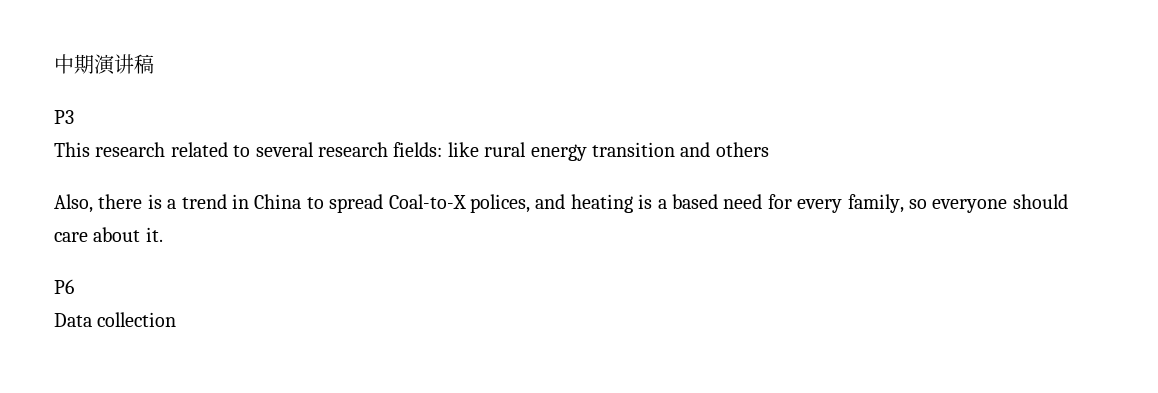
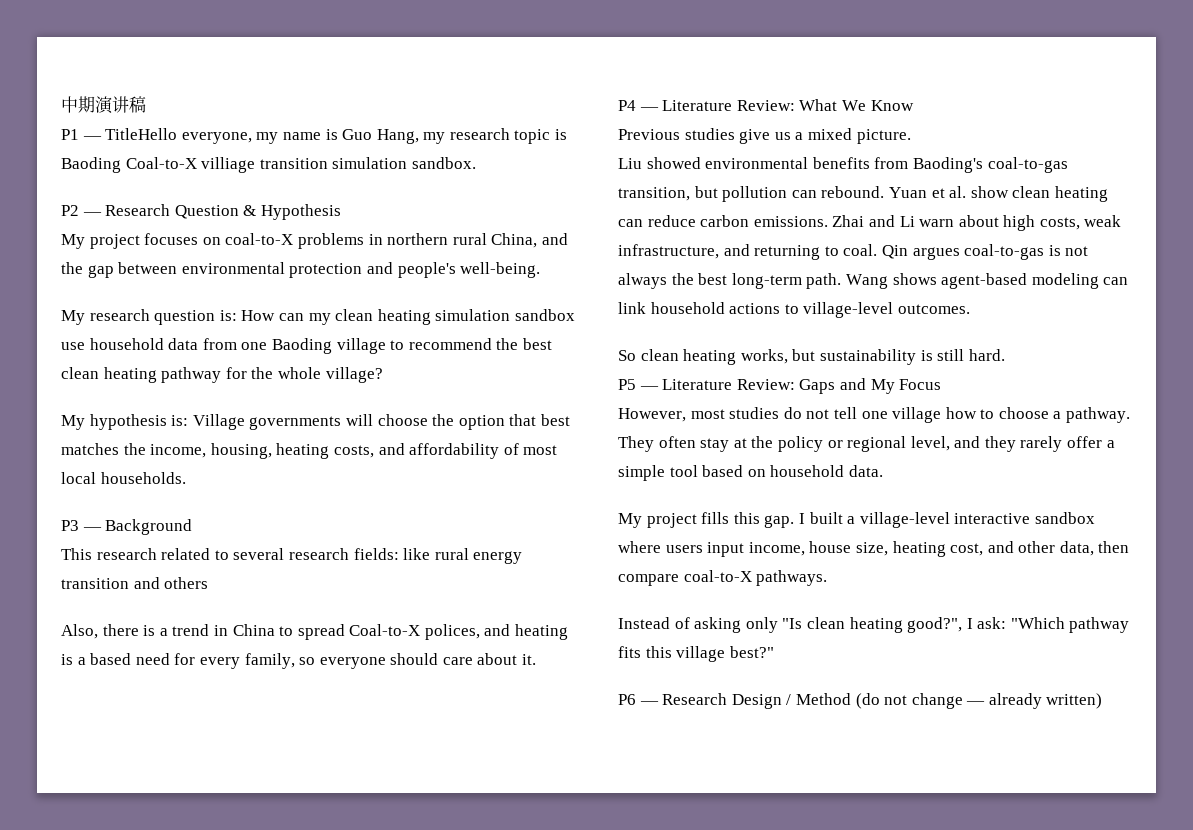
+ P1 — TitleHello everyone, my name is Guo Hang, my research topic is Baoding Coal-to-X villiage transition simulation sandbox.
+ P2 — Research Question & Hypothesis
+ My project focuses on coal-to-X problems in northern rural China, and the gap between environmental protection and people's well-being.
+ My research question is: How can my clean heating simulation sandbox use household data from one Baoding village to recommend the best clean heating pathway for the whole village?
+ My hypothesis is: Village governments will choose the option that best matches the income, housing, heating costs, and affordability of most local households.
- P3
+ P3 — Background
- P6
- Data collection
+ P4 — Literature Review: What We Know
+ Previous studies give us a mixed picture.
+ Liu showed environmental benefits from Baoding's coal-to-gas transition, but pollution can rebound. Yuan et al. show clean heating can reduce carbon emissions. Zhai and Li warn about high costs, weak infrastructure, and returning to coal. Qin argues coal-to-gas is not always the best long-term path. Wang shows agent-based modeling can link household actions to village-level outcomes.
+ So clean heating works, but sustainability is still hard.
+ P5 — Literature Review: Gaps and My Focus
+ However, most studies do not tell one village how to choose a pathway. They often stay at the policy or regional level, and they rarely offer a simple tool based on household data.
+ My project fills this gap. I built a village-level interactive sandbox where users input income, house size, heating cost, and other data, then compare coal-to-X pathways.
+ Instead of asking only "Is clean heating good?", I ask: "Which pathway fits this village best?"
+ P6 — Research Design / Method (do not change — already written)

